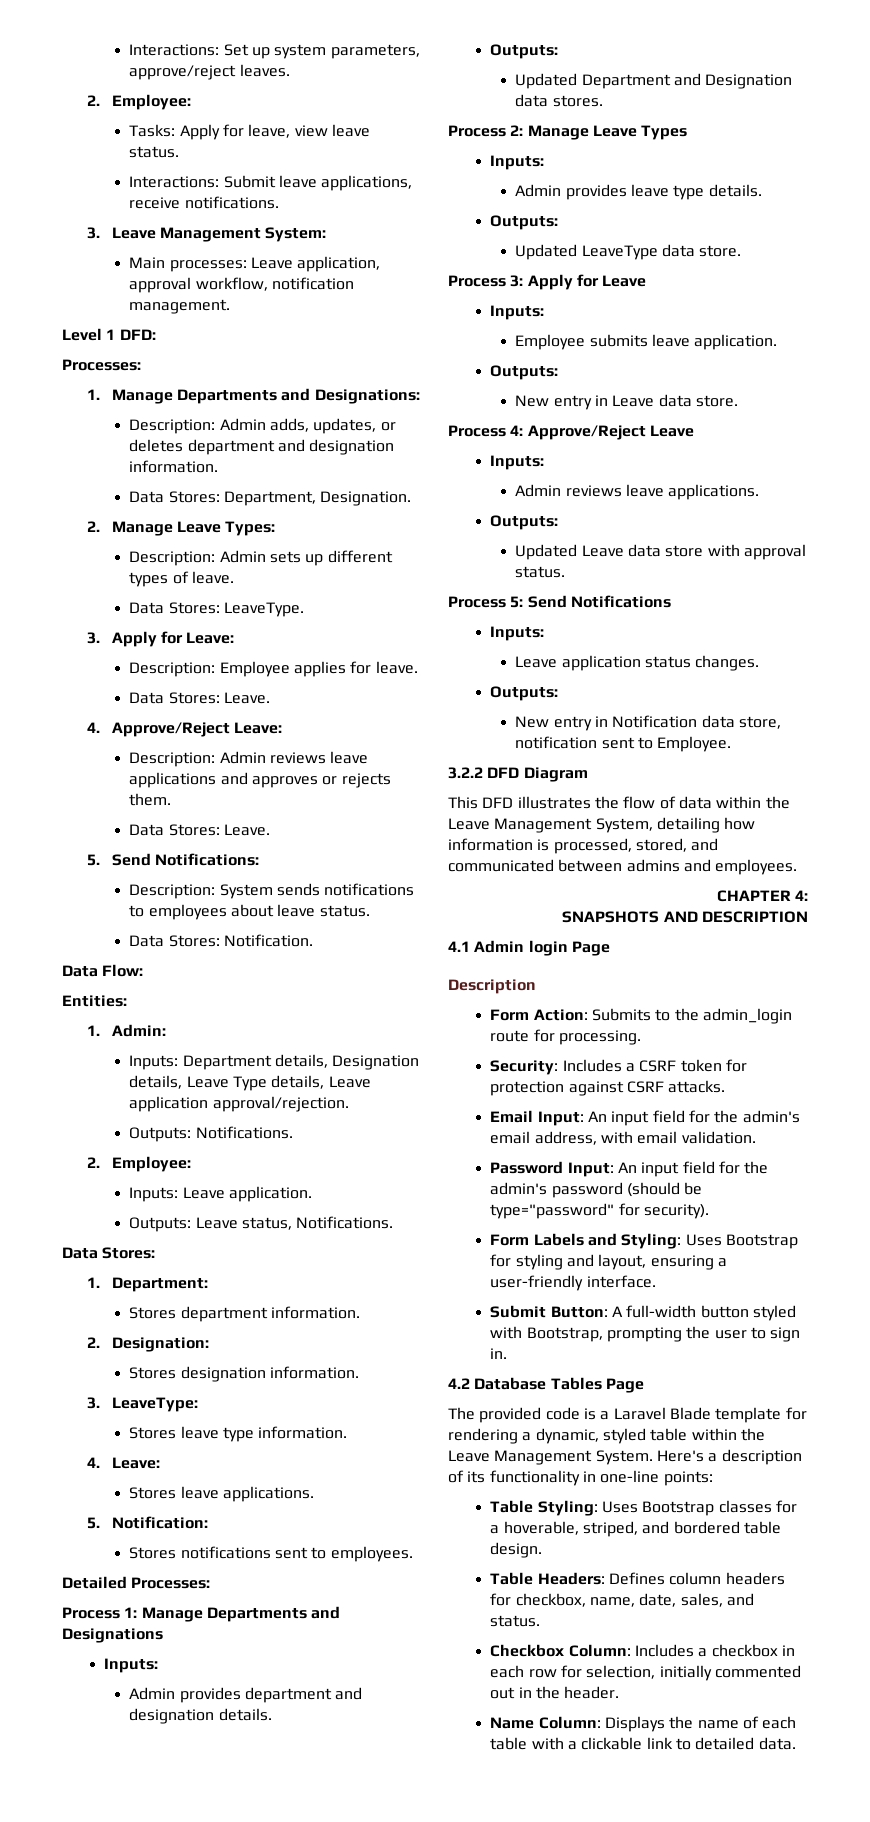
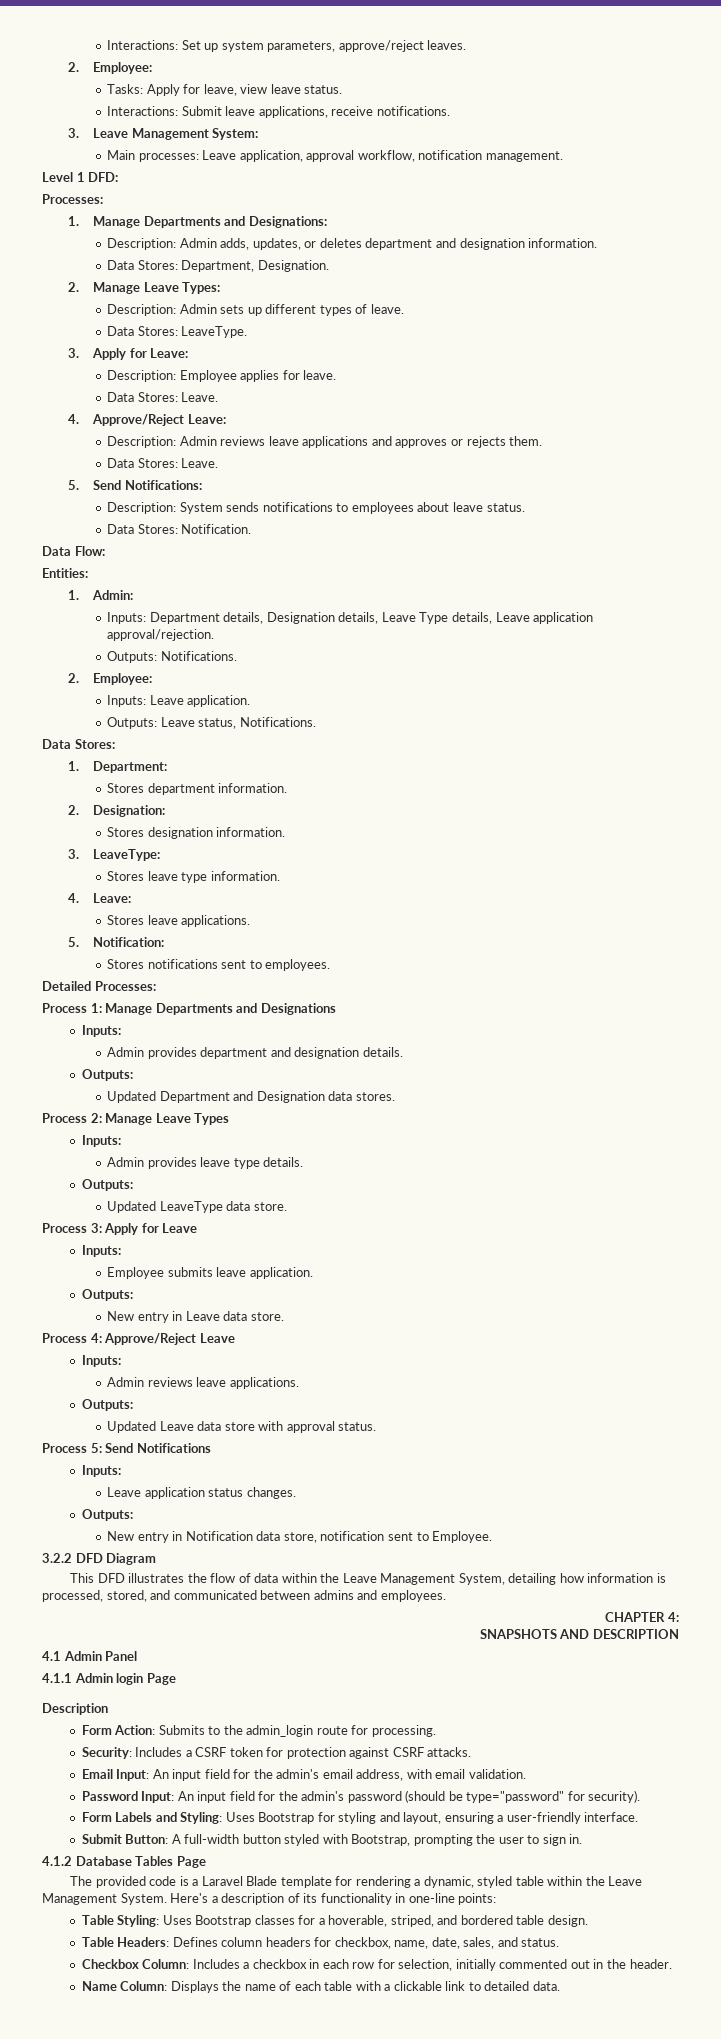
- 4.1 Admin login Page
+ 4.1 Admin Panel
+ 4.1.1 Admin login Page
- 4.2 Database Tables Page
+ 4.1.2 Database Tables Page

